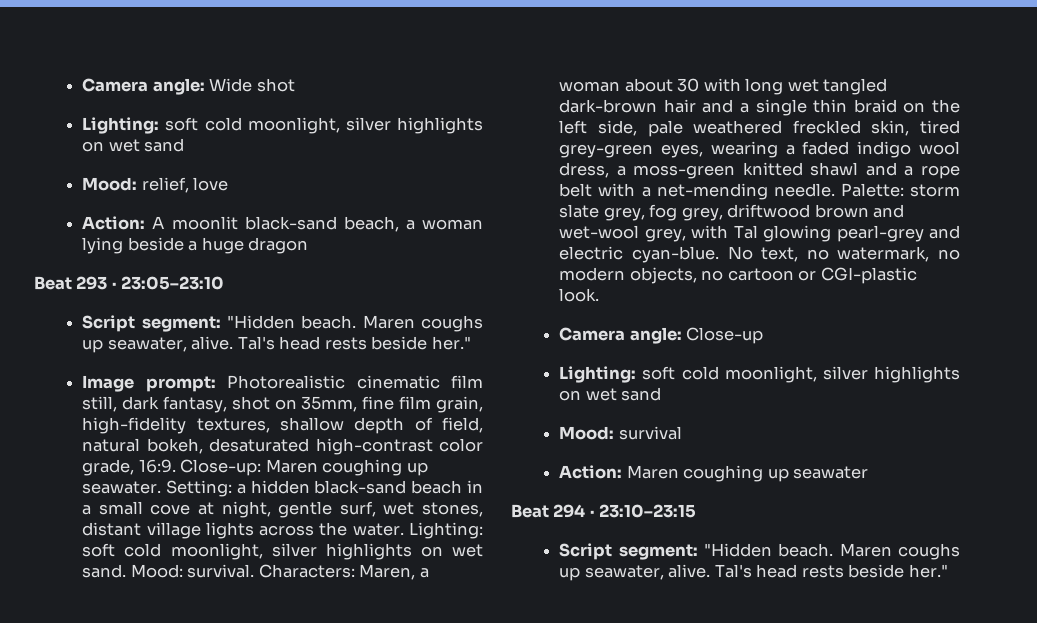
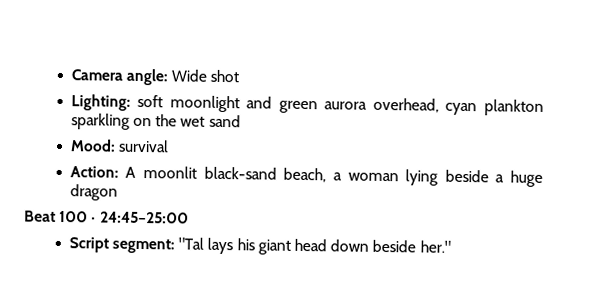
  Camera angle: Wide shot
- Lighting: soft cold moonlight, silver highlights on wet sand
- Mood: relief, love
+ Lighting: soft moonlight and green aurora overhead, cyan plankton sparkling on the wet sand
+ Mood: survival
- Beat 293 · 23:05–23:10
- Script segment: "Hidden beach. Maren coughs up seawater, alive. Tal's head rests beside her."
- Image prompt: Photorealistic cinematic film still, dark fantasy, shot on 35mm, fine film grain, high-fidelity textures, shallow depth of field, natural bokeh, desaturated high-contrast color grade, 16:9. Close-up: Maren coughing up seawater. Setting: a hidden black-sand beach in a small cove at night, gentle surf, wet stones, distant village lights across the water. Lighting: soft cold moonlight, silver highlights on wet sand. Mood: survival. Characters: Maren, a woman about 30 with long wet tangled dark-brown hair and a single thin braid on the left side, pale weathered freckled skin, tired grey-green eyes, wearing a faded indigo wool dress, a moss-green knitted shawl and a rope belt with a net-mending needle. Palette: storm slate grey, fog grey, driftwood brown and wet-wool grey, with Tal glowing pearl-grey and electric cyan-blue. No text, no watermark, no modern objects, no cartoon or CGI-plastic look.
- Camera angle: Close-up
- Lighting: soft cold moonlight, silver highlights on wet sand
- Mood: survival
- Action: Maren coughing up seawater
- Beat 294 · 23:10–23:15
- Script segment: "Hidden beach. Maren coughs up seawater, alive. Tal's head rests beside her."
+ Beat 100 · 24:45–25:00
+ Script segment: "Tal lays his giant head down beside her."

